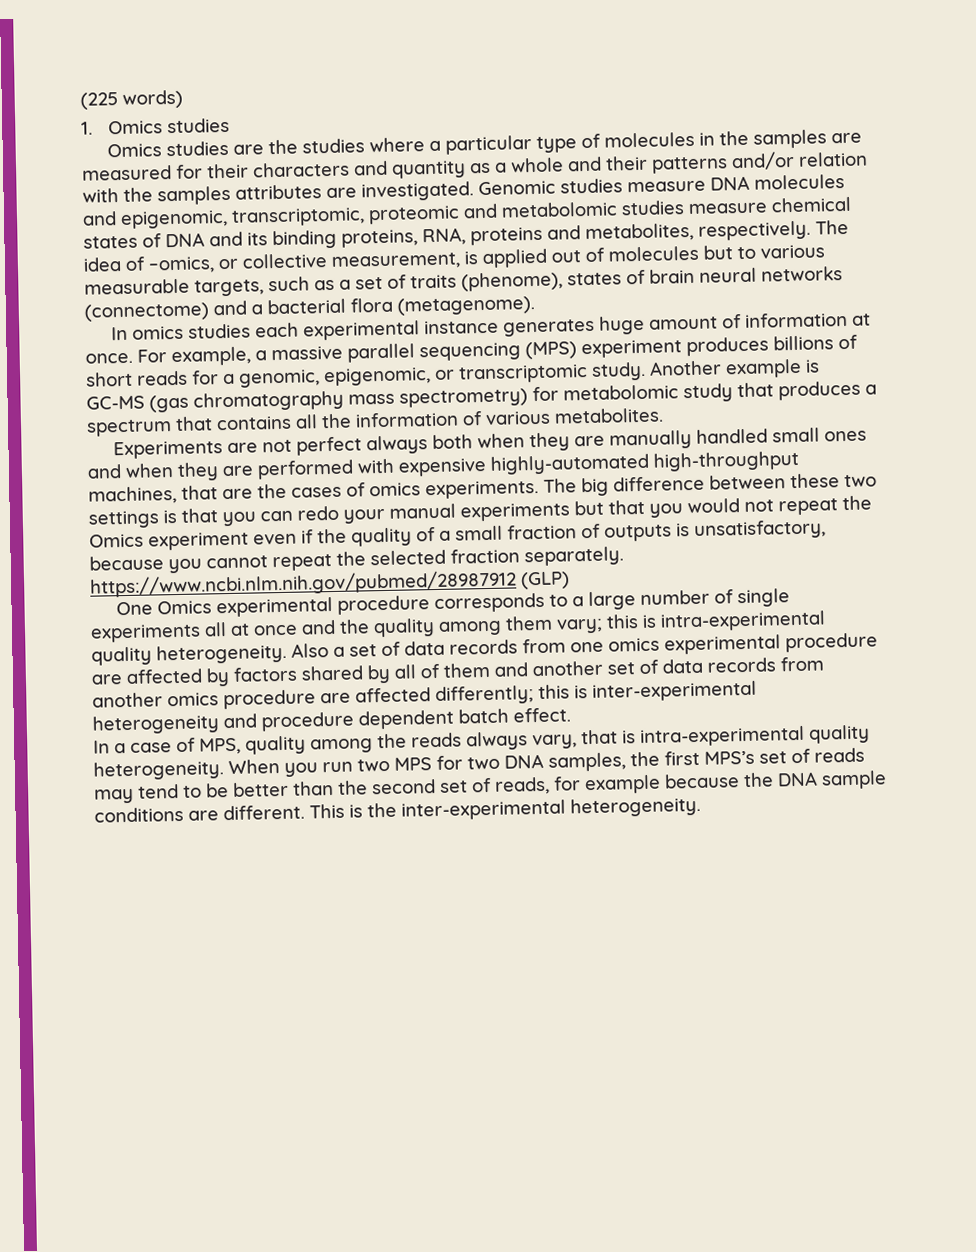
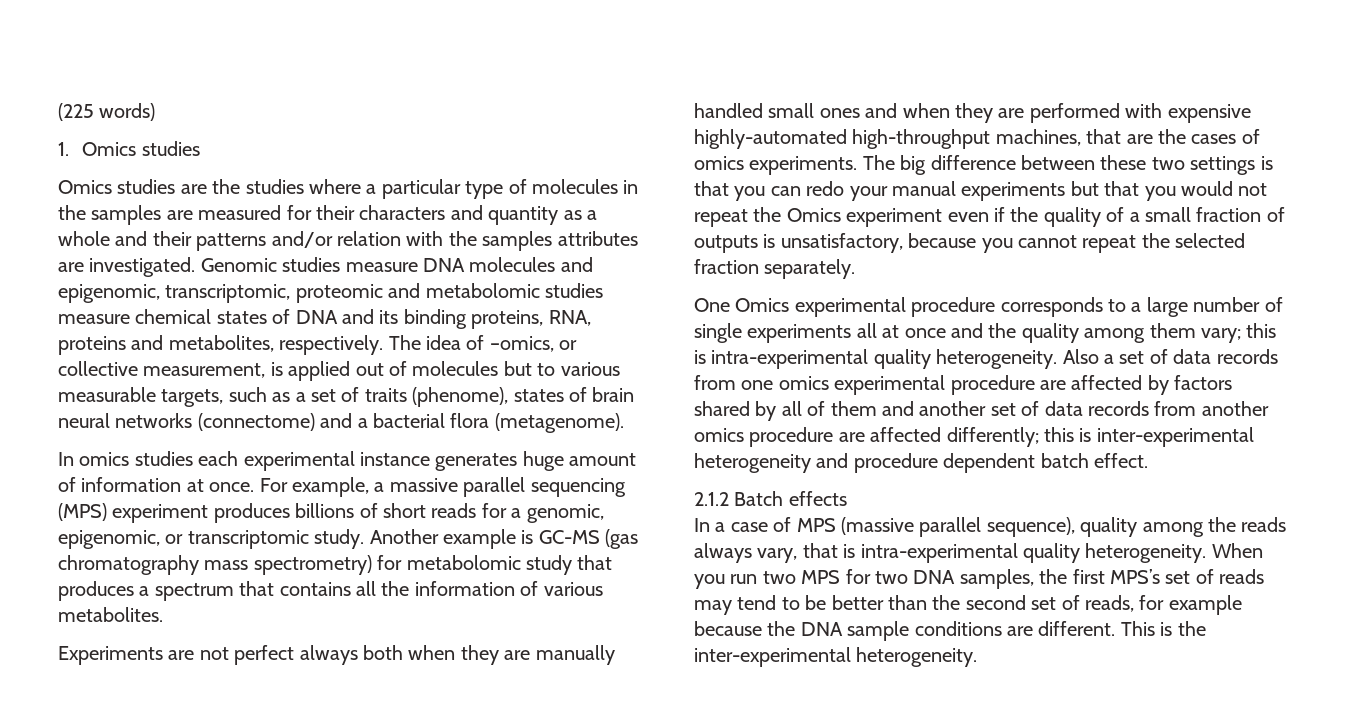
- The big difference between these two settings is that you can redo your manual experiments but that you would not repeat the Omics experiment even if the quality of a small fraction of outputs is unsatisfactory, because you cannot repeat the selected fraction separately. https://www.ncbi.nlm.nih.gov/pubmed/28987912 (GLP)
+ The big difference between these two settings is that you can redo your manual experiments but that you would not repeat the Omics experiment even if the quality of a small fraction of outputs is unsatisfactory, because you cannot repeat the selected fraction separately.
+ 2.1.2 Batch effects
- In a case of MPS, quality among the reads always vary, that is intra-experimental quality heterogeneity.
+ In a case of MPS (massive parallel sequence), quality among the reads always vary, that is intra-experimental quality heterogeneity.

